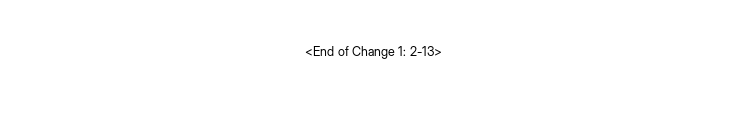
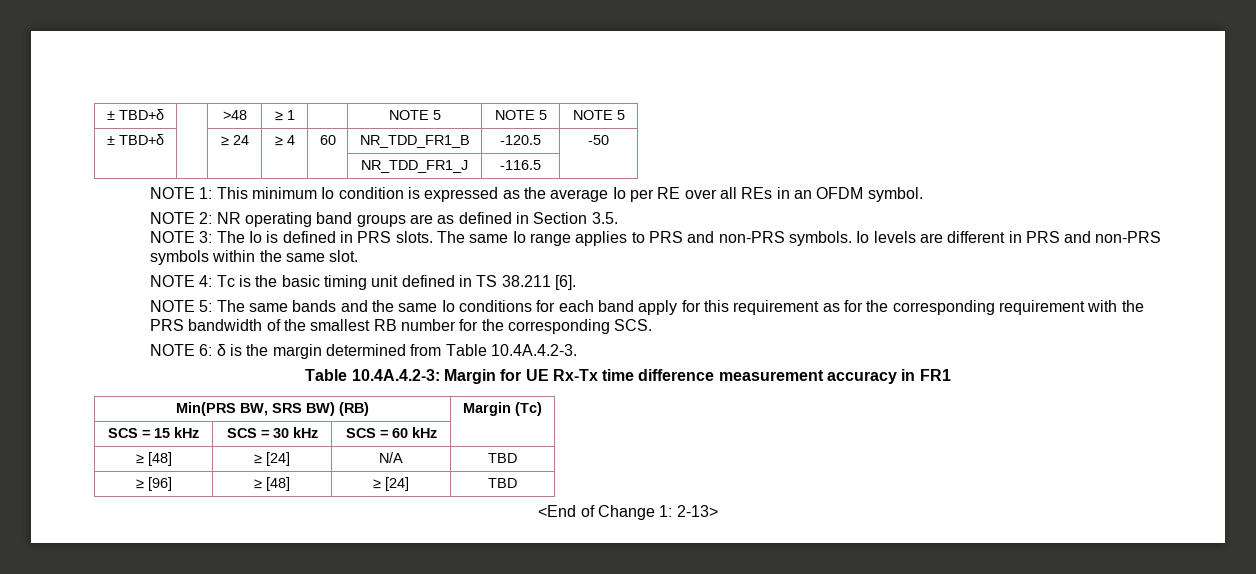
+ ± TBD+δ | | >48 | ≥ 1 | | NOTE 5 | NOTE 5 | NOTE 5
+ ± TBD+δ | | ≥ 24 | ≥ 4 | 60 | NR_TDD_FR1_B | -120.5 | -50
+ | | | | | NR_TDD_FR1_J | -116.5 |
+ NOTE 1: This minimum Io condition is expressed as the average Io per RE over all REs in an OFDM symbol.
+ NOTE 2: NR operating band groups are as defined in Section 3.5.
+ NOTE 3: The Io is defined in PRS slots. The same Io range applies to PRS and non-PRS symbols. Io levels are different in PRS and non-PRS symbols within the same slot.
+ NOTE 4: Tc is the basic timing unit defined in TS 38.211 [6].
+ NOTE 5: The same bands and the same Io conditions for each band apply for this requirement as for the corresponding requirement with the PRS bandwidth of the smallest RB number for the corresponding SCS.
+ NOTE 6: δ is the margin determined from Table 10.4A.4.2-3.
+ Table 10.4A.4.2-3: Margin for UE Rx-Tx time difference measurement accuracy in FR1
+ Min(PRS BW, SRS BW) (RB) | Margin (Tc)
+ SCS = 15 kHz | SCS = 30 kHz | SCS = 60 kHz |
+ ≥ [48] | ≥ [24] | N/A | TBD
+ ≥ [96] | ≥ [48] | ≥ [24] | TBD

